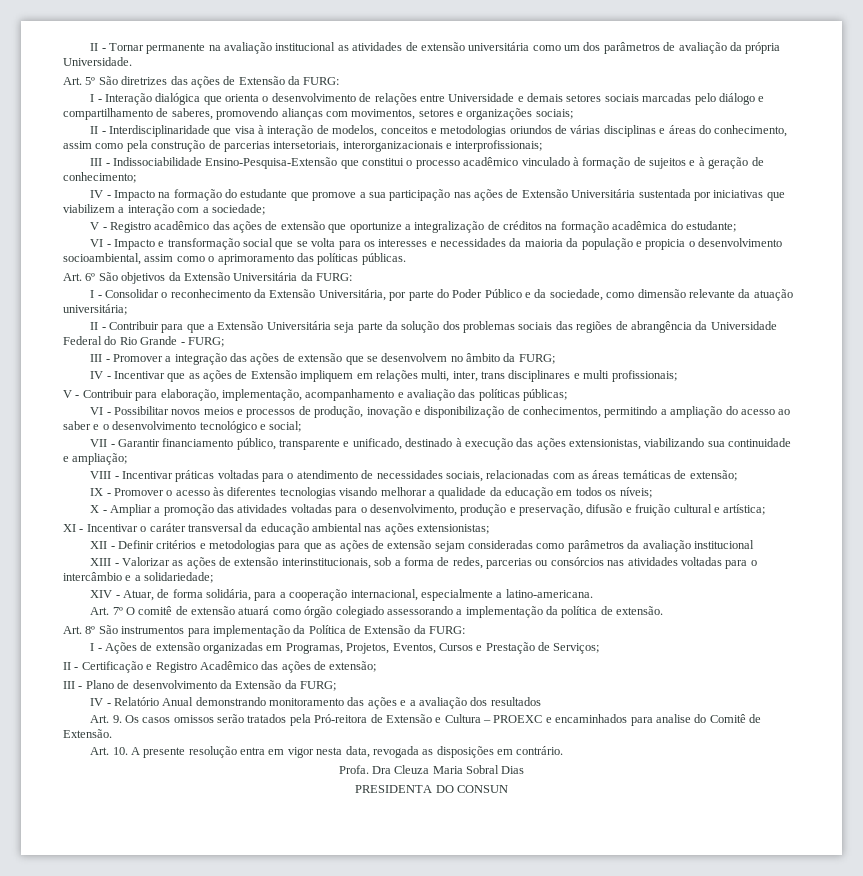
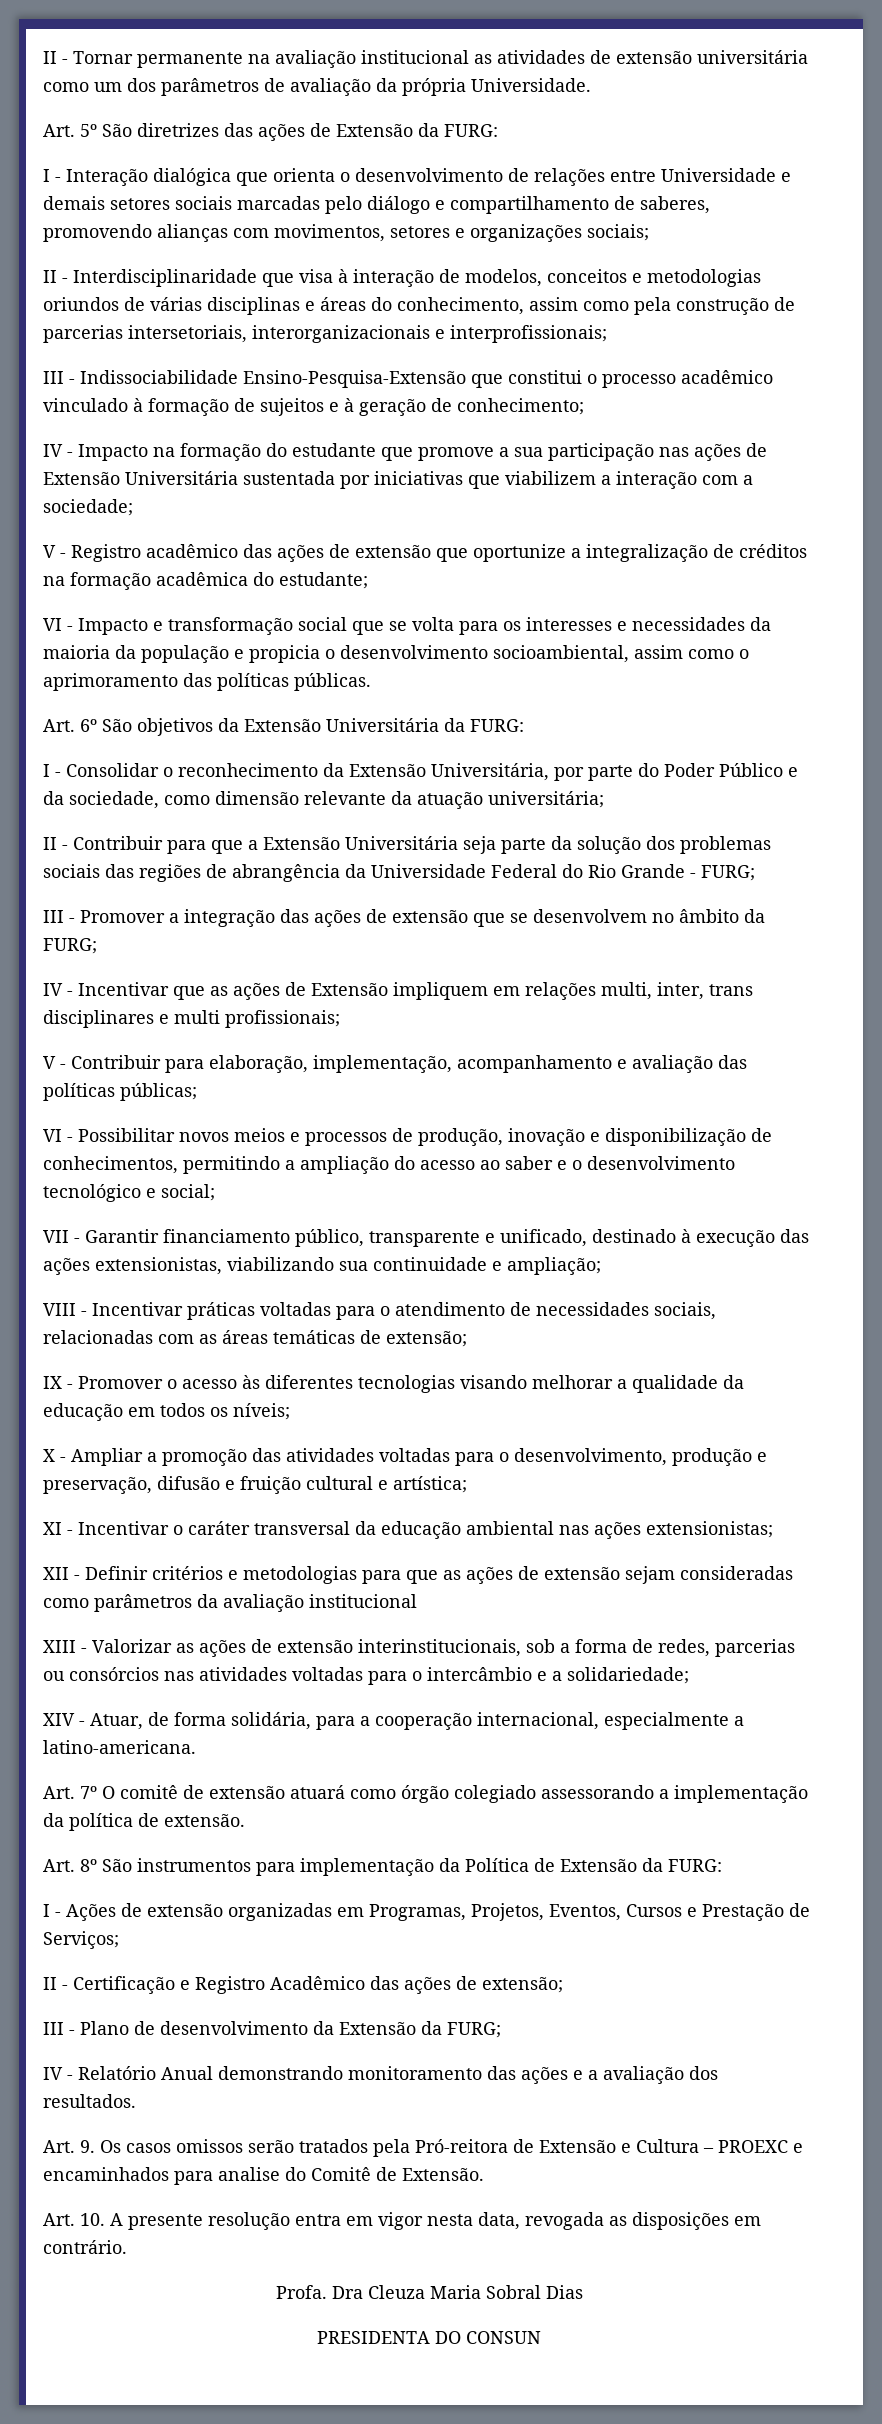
- IV - Relatório Anual demonstrando monitoramento das ações e a avaliação dos resultados
+ IV - Relatório Anual demonstrando monitoramento das ações e a avaliação dos resultados.

